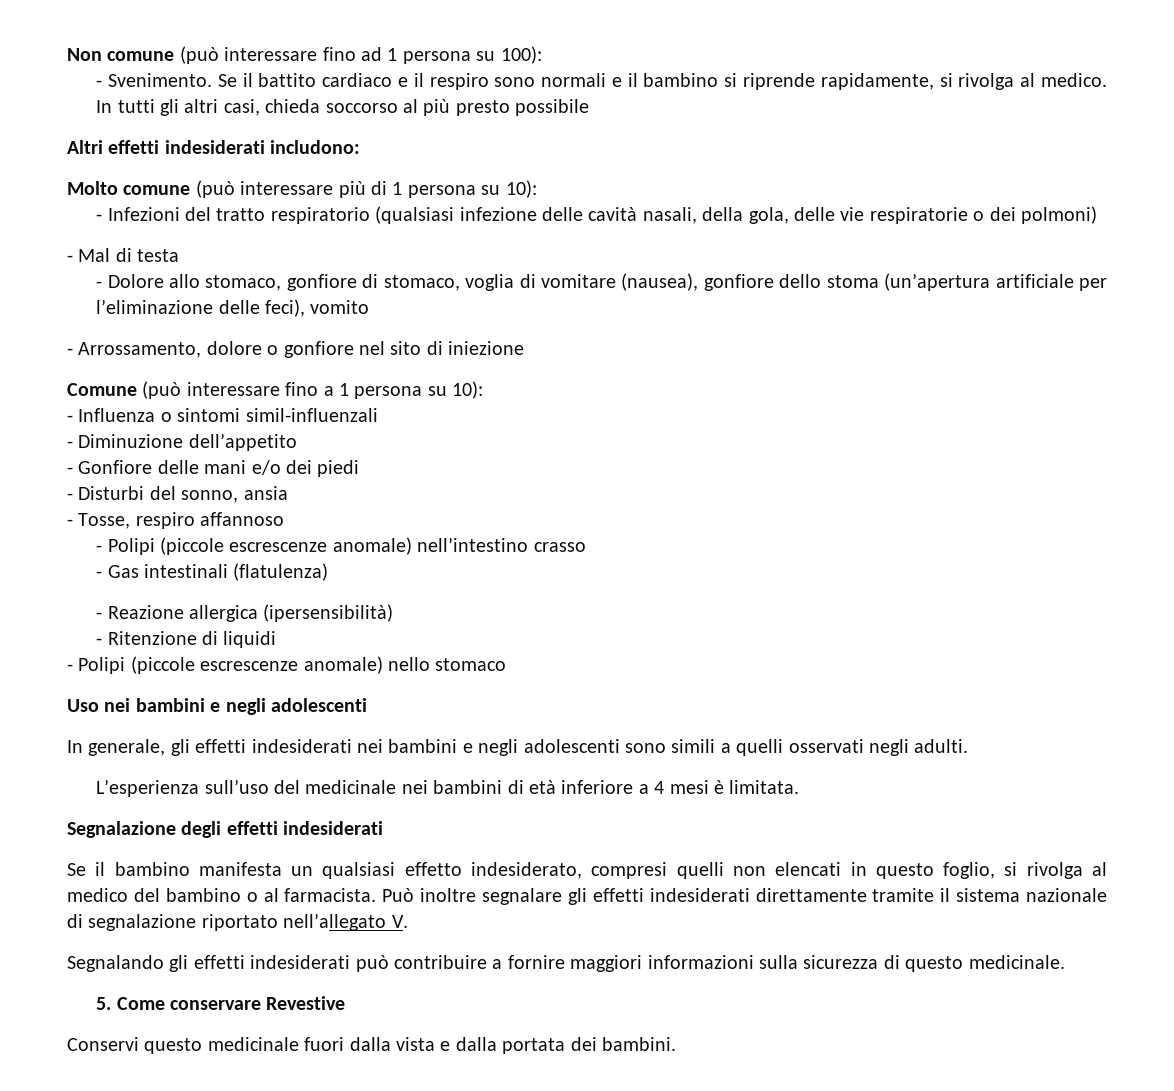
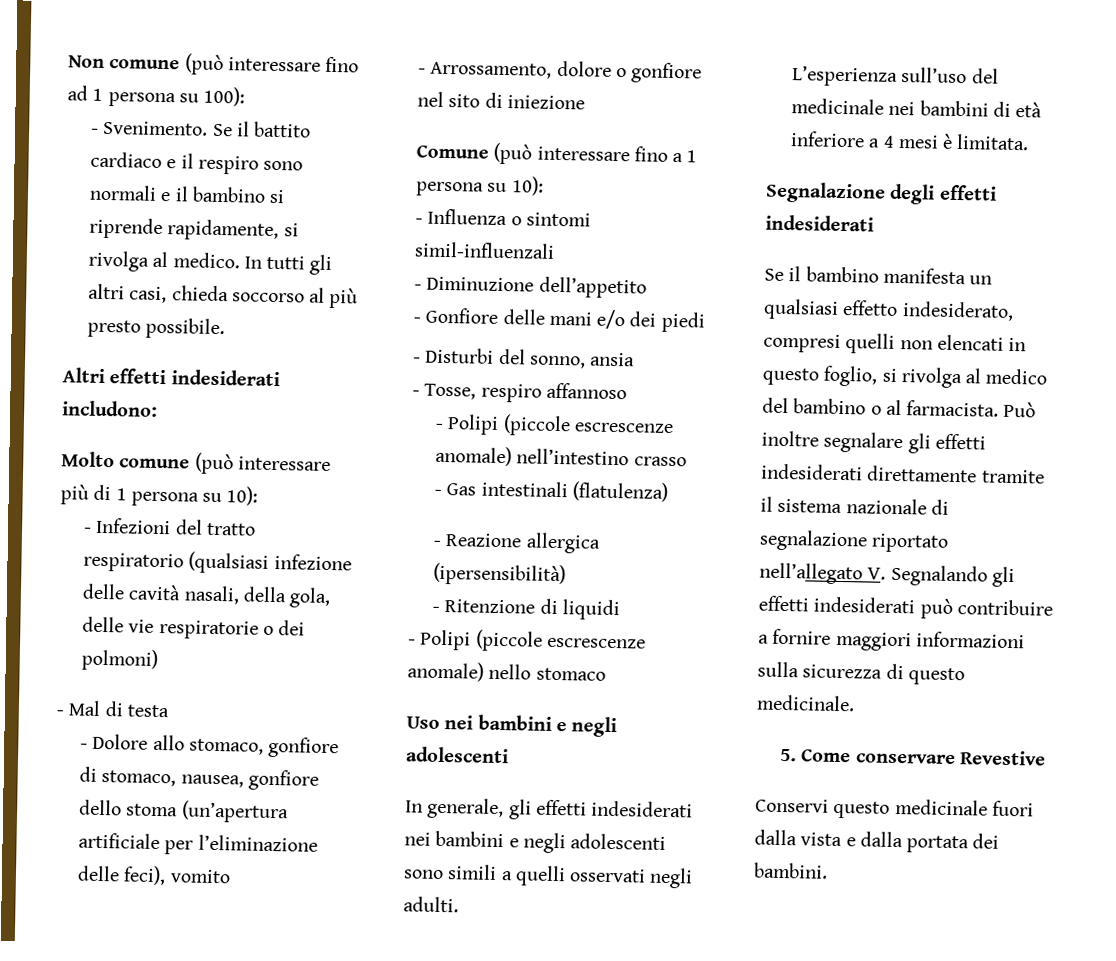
- In tutti gli altri casi, chieda soccorso al più presto possibile
+ In tutti gli altri casi, chieda soccorso al più presto possibile.
- - Dolore allo stomaco, gonfiore di stomaco, voglia di vomitare (nausea), gonfiore dello stoma (un’apertura artificiale per l’eliminazione delle feci), vomito
+ - Dolore allo stomaco, gonfiore di stomaco, nausea, gonfiore dello stoma (un’apertura artificiale per l’eliminazione delle feci), vomito
- Può inoltre segnalare gli effetti indesiderati direttamente tramite il sistema nazionale di segnalazione riportato nell’allegato V.
- Segnalando gli effetti indesiderati può contribuire a fornire maggiori informazioni sulla sicurezza di questo medicinale.
+ Può inoltre segnalare gli effetti indesiderati direttamente tramite il sistema nazionale di segnalazione riportato nell’allegato V. Segnalando gli effetti indesiderati può contribuire a fornire maggiori informazioni sulla sicurezza di questo medicinale.

